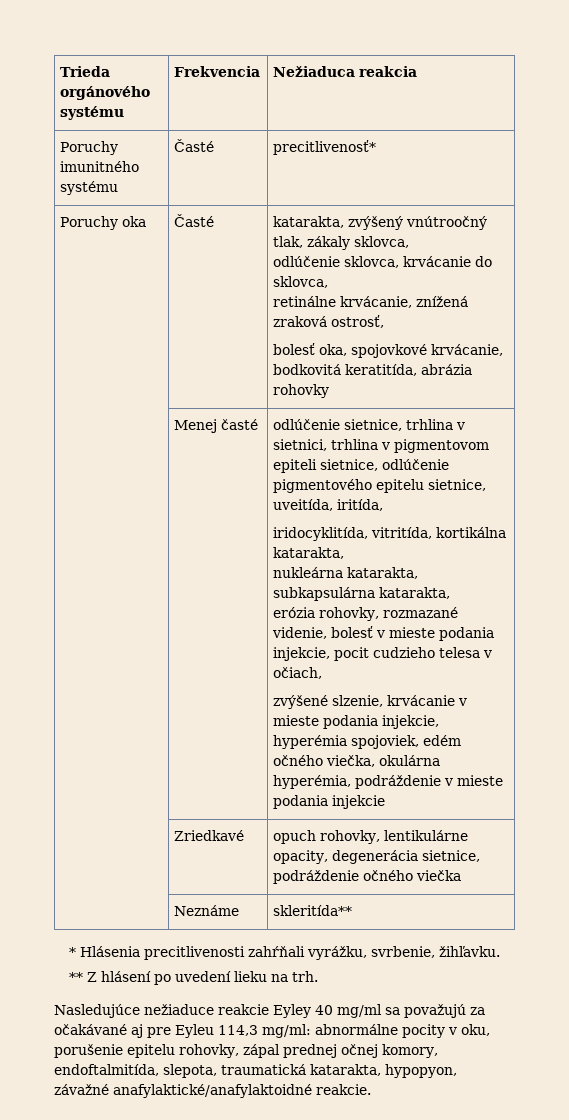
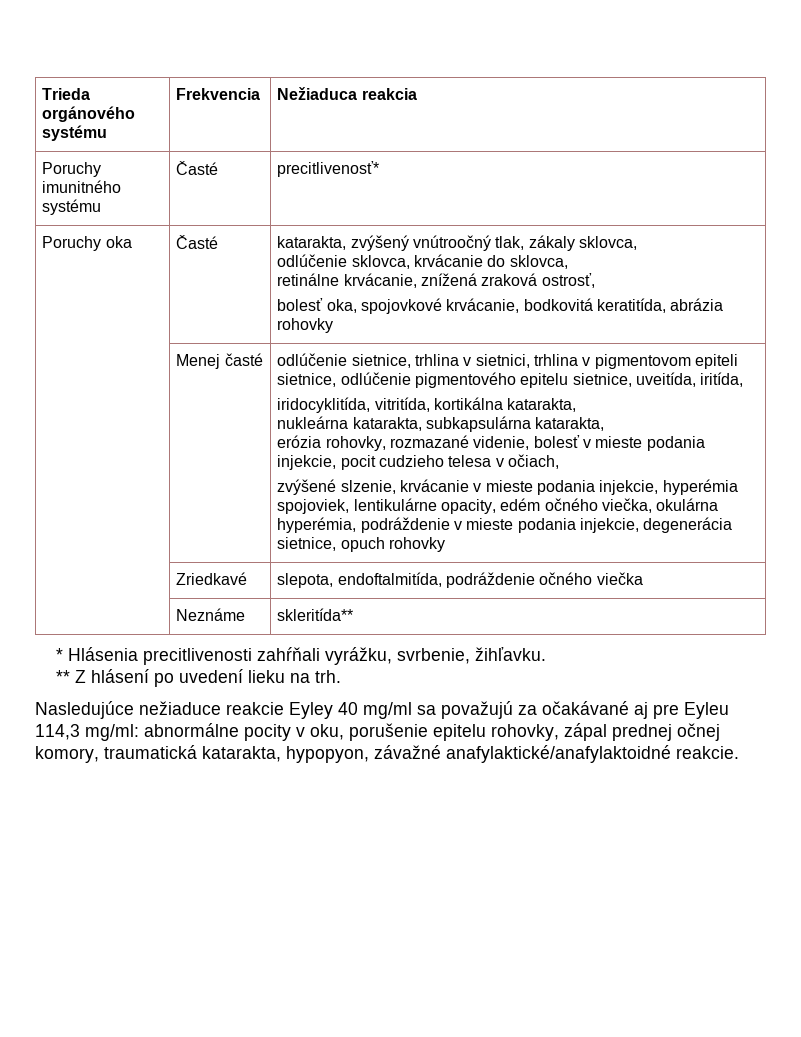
- zvýšené slzenie, krvácanie v mieste podania injekcie, hyperémia spojoviek, edém očného viečka, okulárna hyperémia, podráždenie v mieste podania injekcie
- | Zriedkavé | opuch rohovky, lentikulárne opacity, degenerácia sietnice, podráždenie očného viečka
+ zvýšené slzenie, krvácanie v mieste podania injekcie, hyperémia spojoviek, lentikulárne opacity, edém očného viečka, okulárna hyperémia, podráždenie v mieste podania injekcie, degenerácia sietnice, opuch rohovky
+ | Zriedkavé | slepota, endoftalmitída, podráždenie očného viečka
- Nasledujúce nežiaduce reakcie Eyley 40 mg/ml sa považujú za očakávané aj pre Eyleu 114,3 mg/ml: abnormálne pocity v oku, porušenie epitelu rohovky, zápal prednej očnej komory, endoftalmitída, slepota, traumatická katarakta, hypopyon, závažné anafylaktické/anafylaktoidné reakcie.
+ Nasledujúce nežiaduce reakcie Eyley 40 mg/ml sa považujú za očakávané aj pre Eyleu 114,3 mg/ml: abnormálne pocity v oku, porušenie epitelu rohovky, zápal prednej očnej komory, traumatická katarakta, hypopyon, závažné anafylaktické/anafylaktoidné reakcie.

